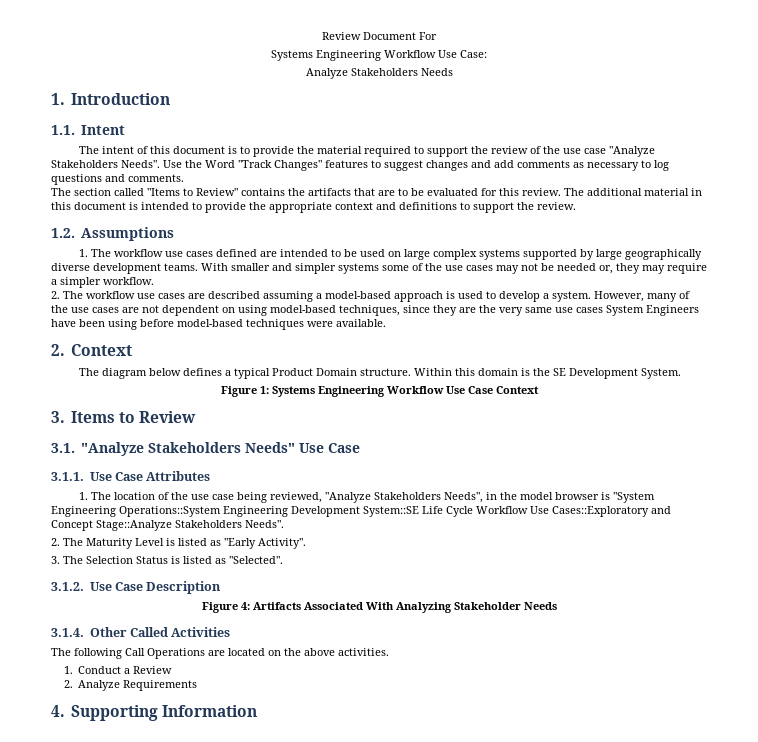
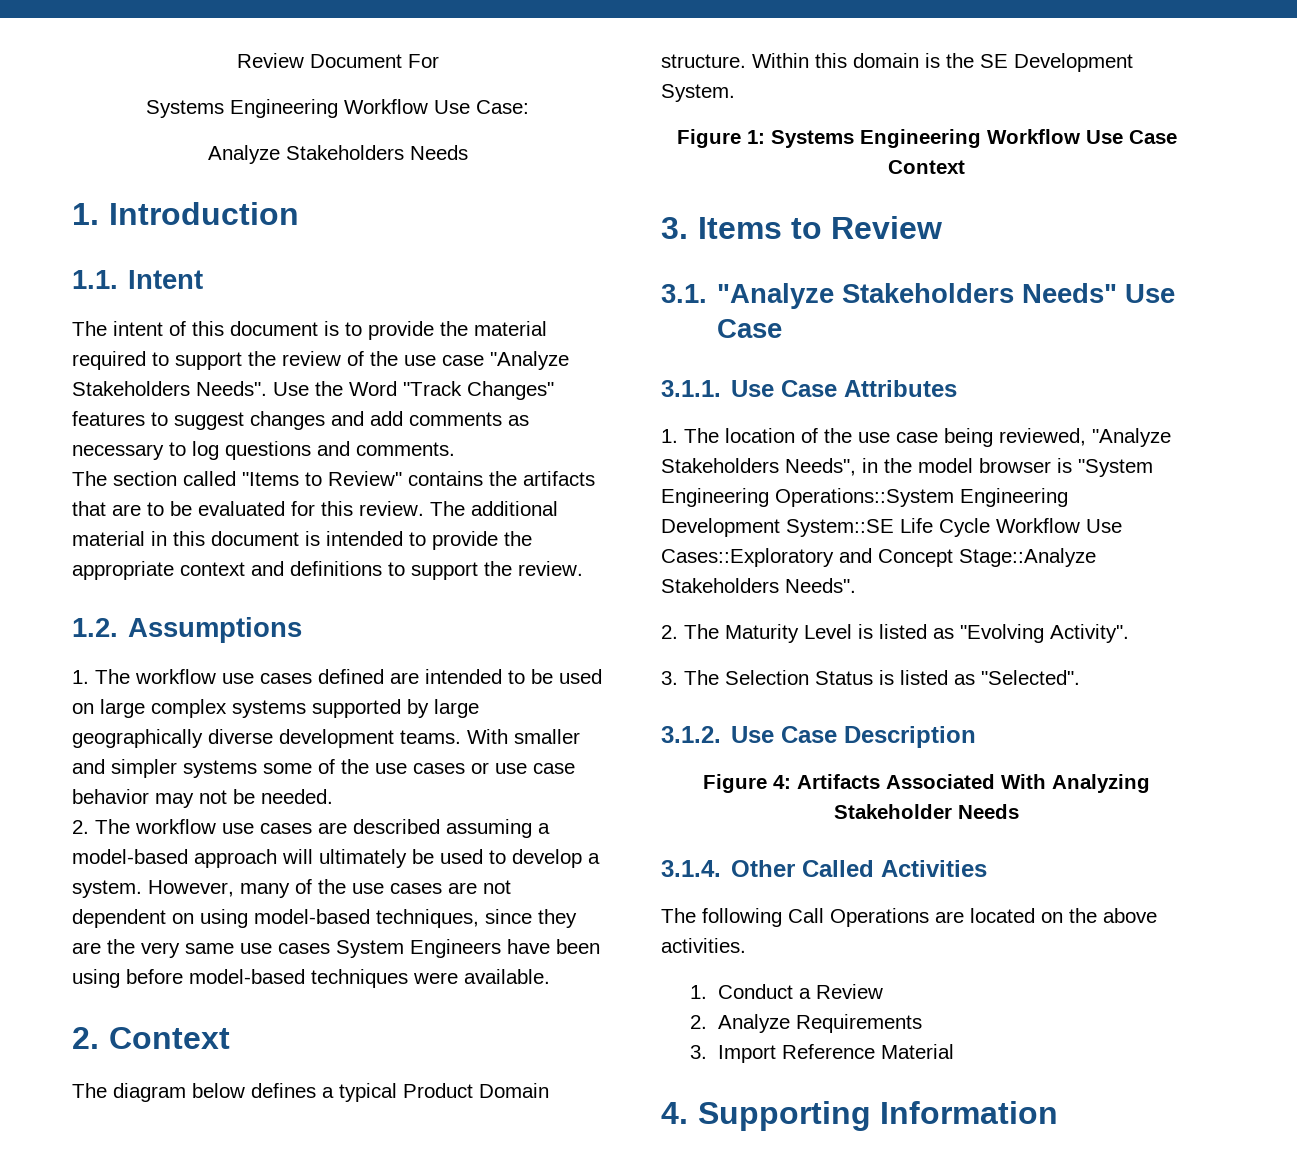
- With smaller and simpler systems some of the use cases may not be needed or, they may require a simpler workflow.
+ With smaller and simpler systems some of the use cases or use case behavior may not be needed.
- 2. The workflow use cases are described assuming a model-based approach is used to develop a system.
+ 2. The workflow use cases are described assuming a model-based approach will ultimately be used to develop a system.
- 2. The Maturity Level is listed as "Early Activity".
+ 2. The Maturity Level is listed as "Evolving Activity".
+ 3. Import Reference Material

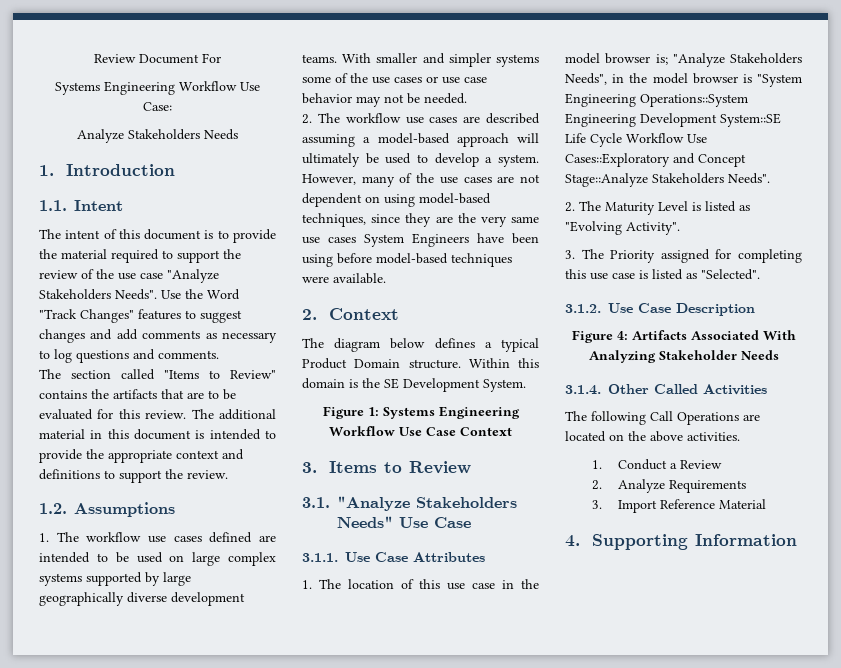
- 1. The location of the use case being reviewed, "Analyze Stakeholders Needs", in the model browser is "System Engineering Operations::System Engineering Development System::SE Life Cycle Workflow Use Cases::Exploratory and Concept Stage::Analyze Stakeholders Needs".
+ 1. The location of this use case in the model browser is; "Analyze Stakeholders Needs", in the model browser is "System Engineering Operations::System Engineering Development System::SE Life Cycle Workflow Use Cases::Exploratory and Concept Stage::Analyze Stakeholders Needs".
- 3. The Selection Status is listed as "Selected".
+ 3. The Priority assigned for completing this use case is listed as "Selected".

